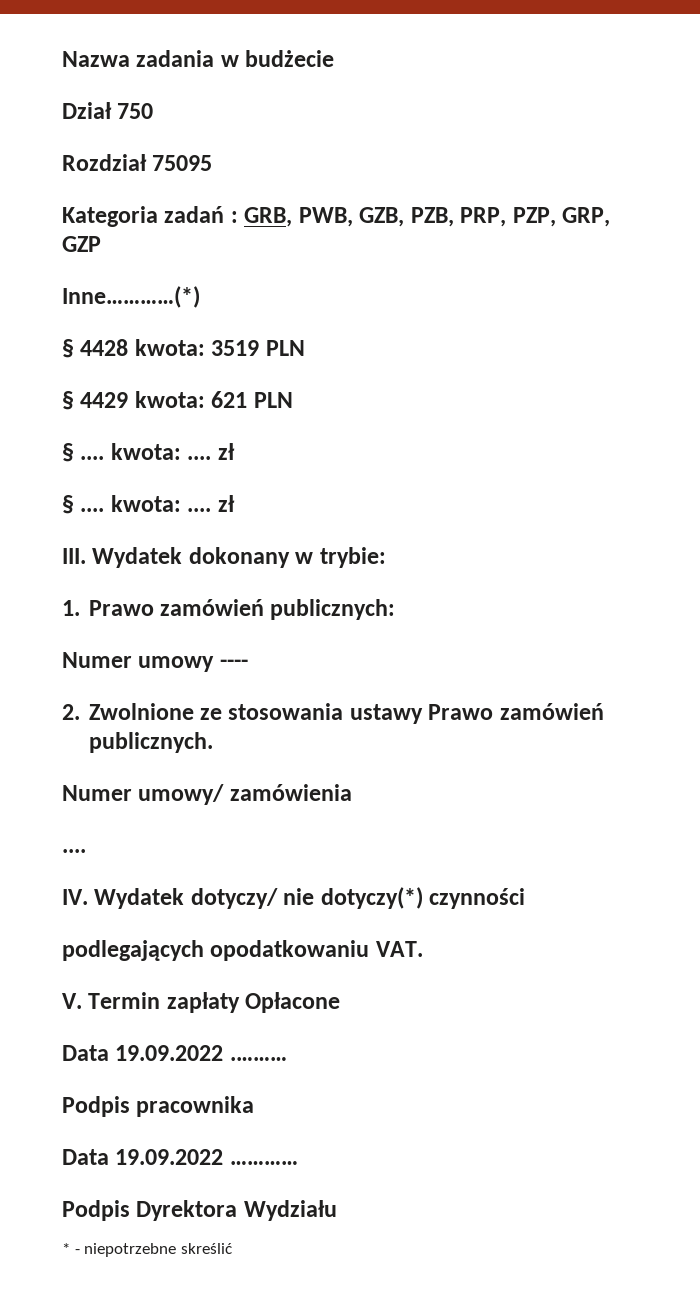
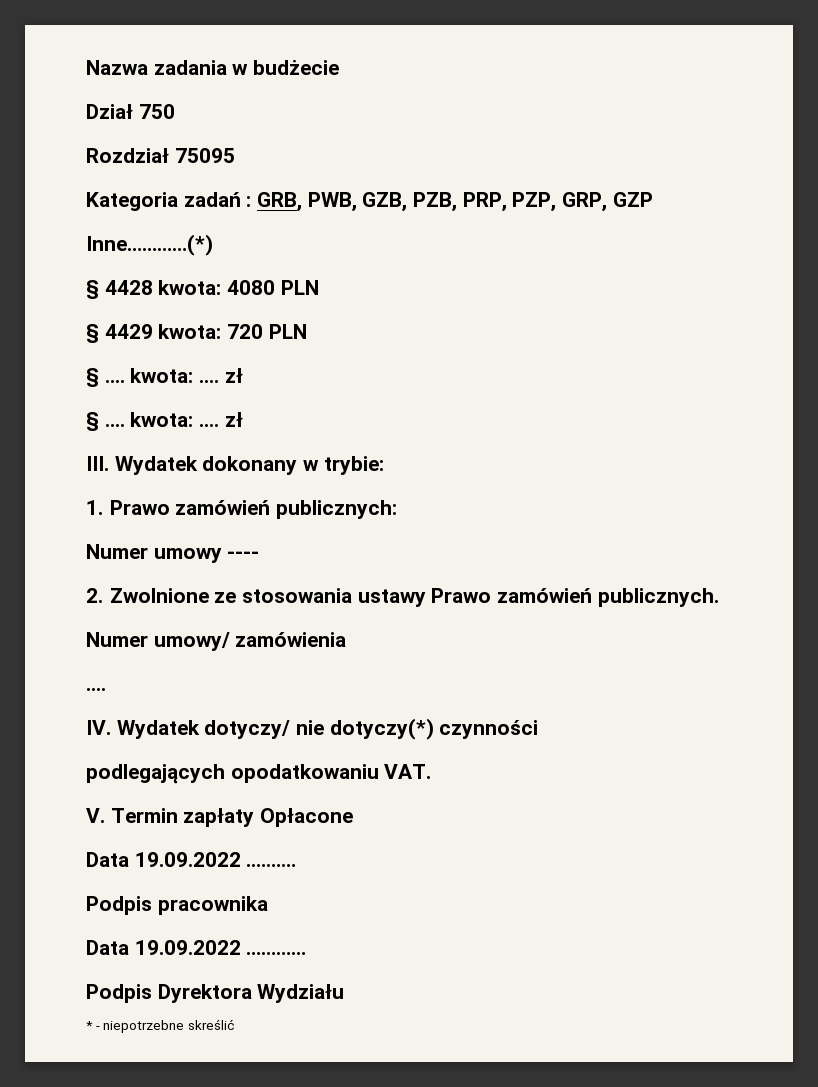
- § 4428 kwota: 3519 PLN
+ § 4428 kwota: 4080 PLN
- § 4429 kwota: 621 PLN
+ § 4429 kwota: 720 PLN

